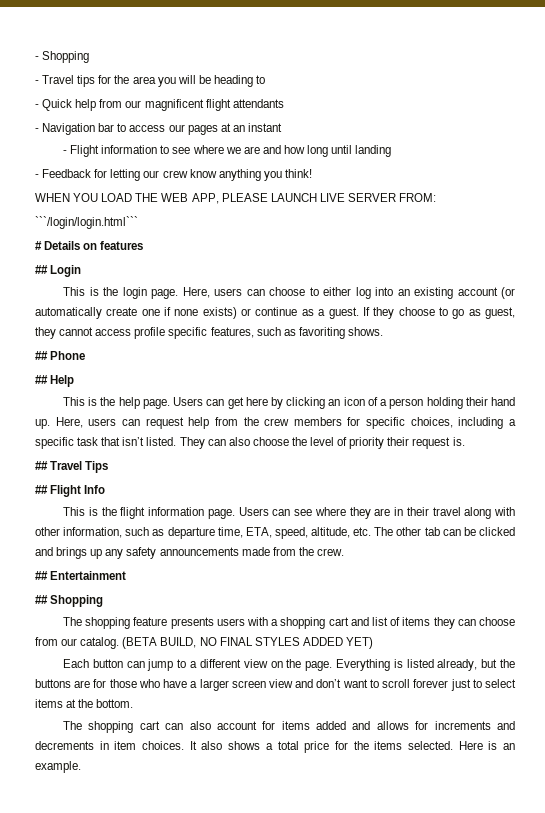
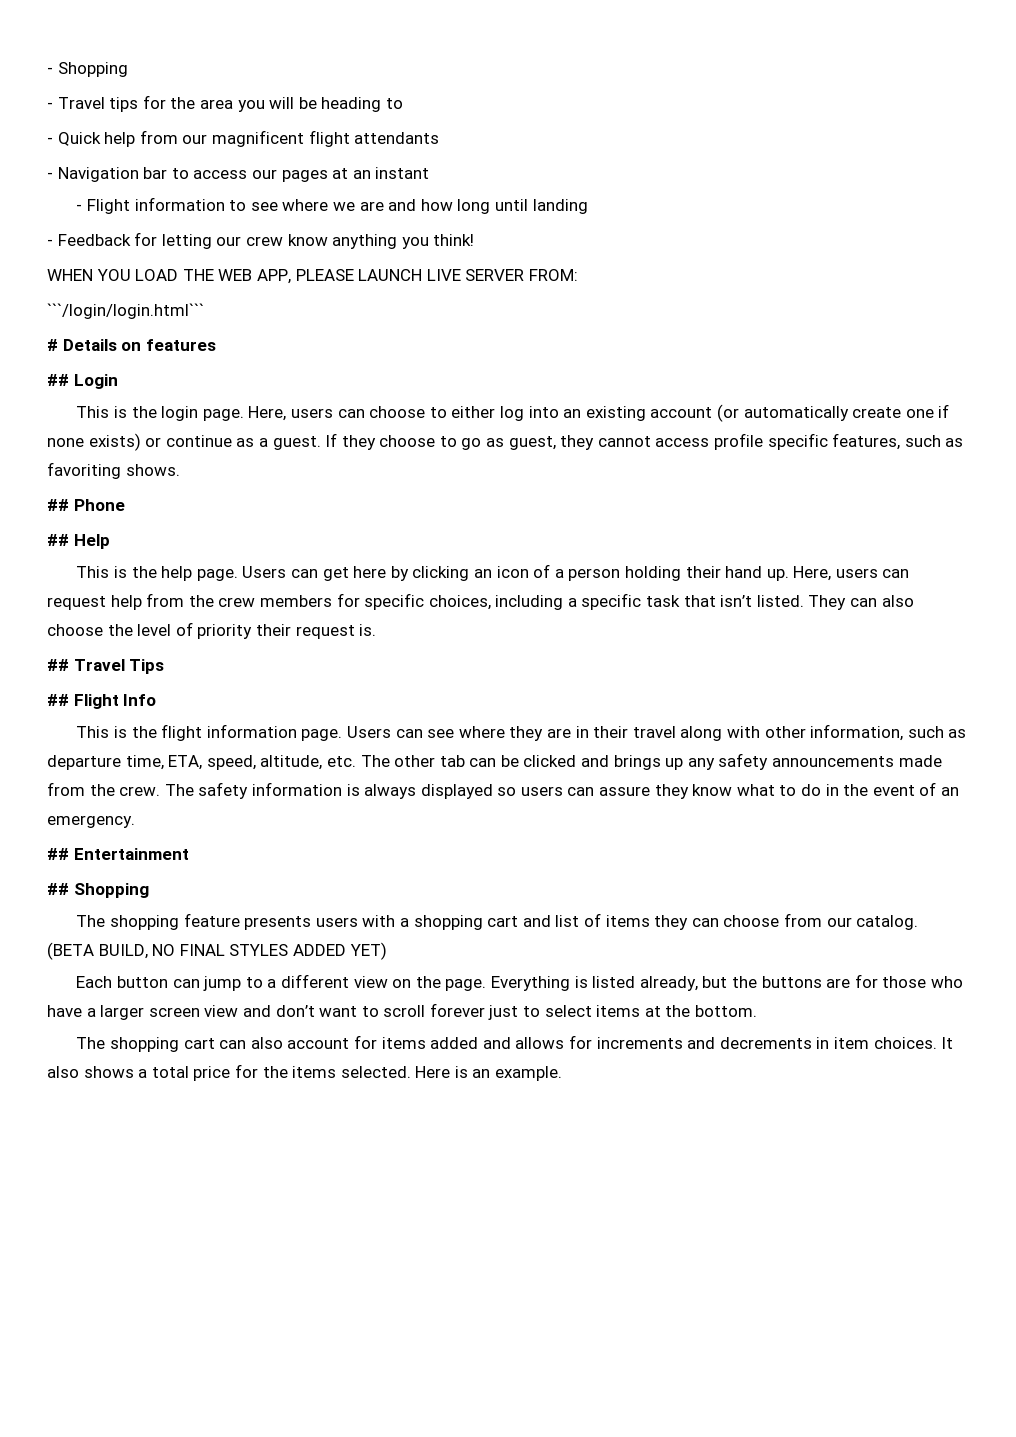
+ The safety information is always displayed so users can assure they know what to do in the event of an emergency.

